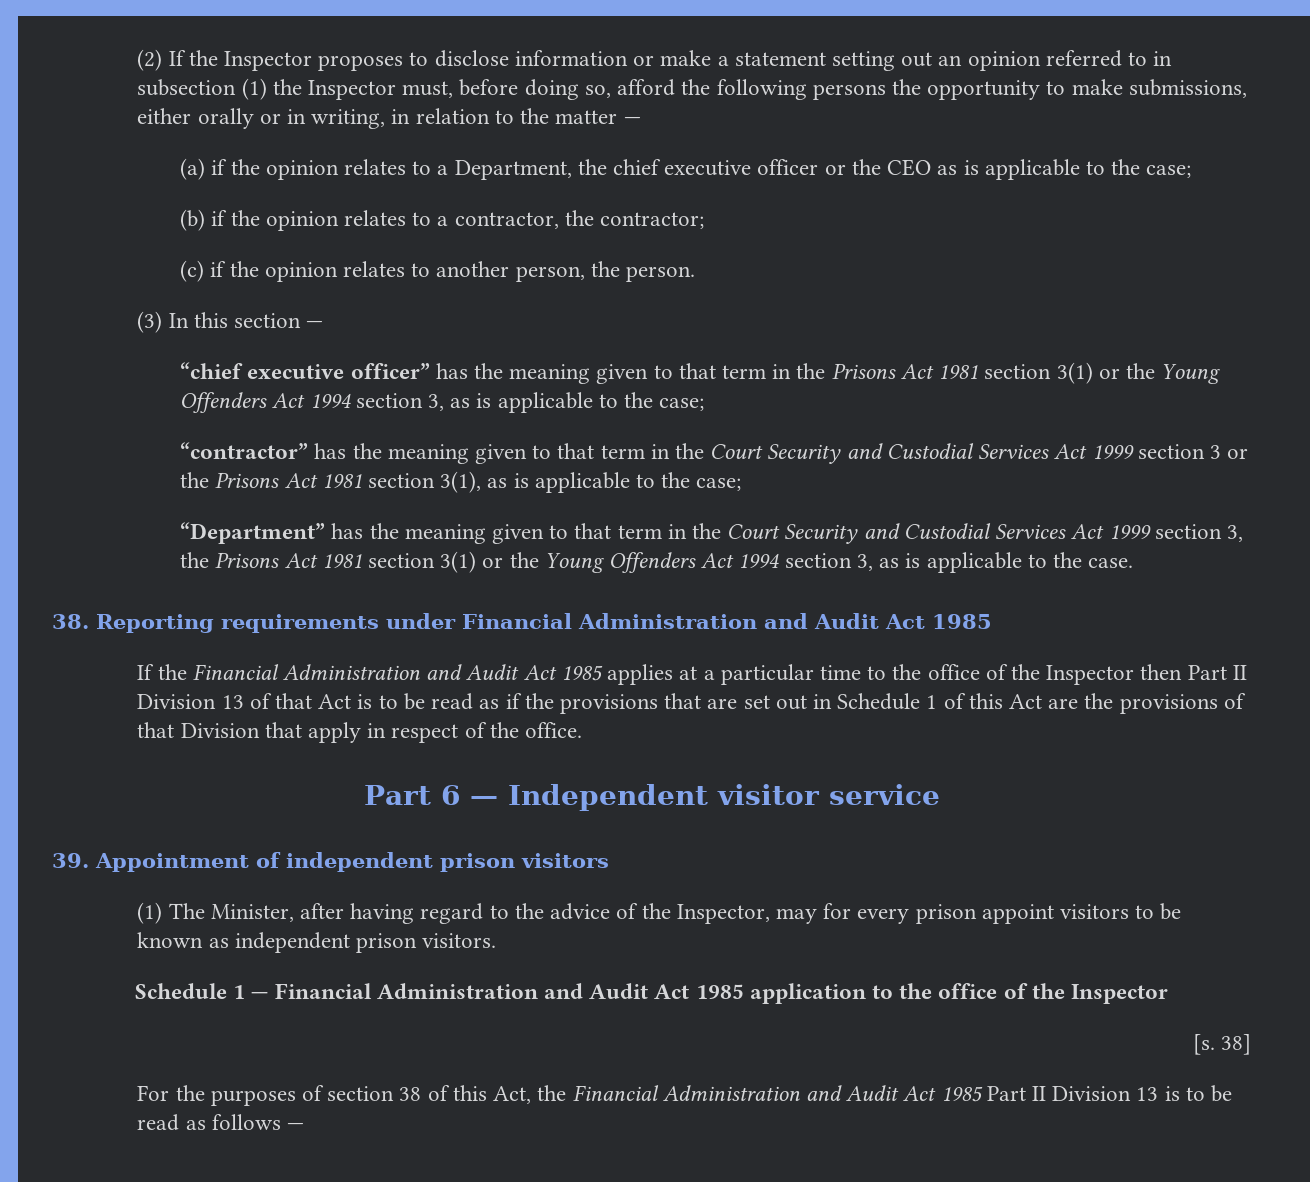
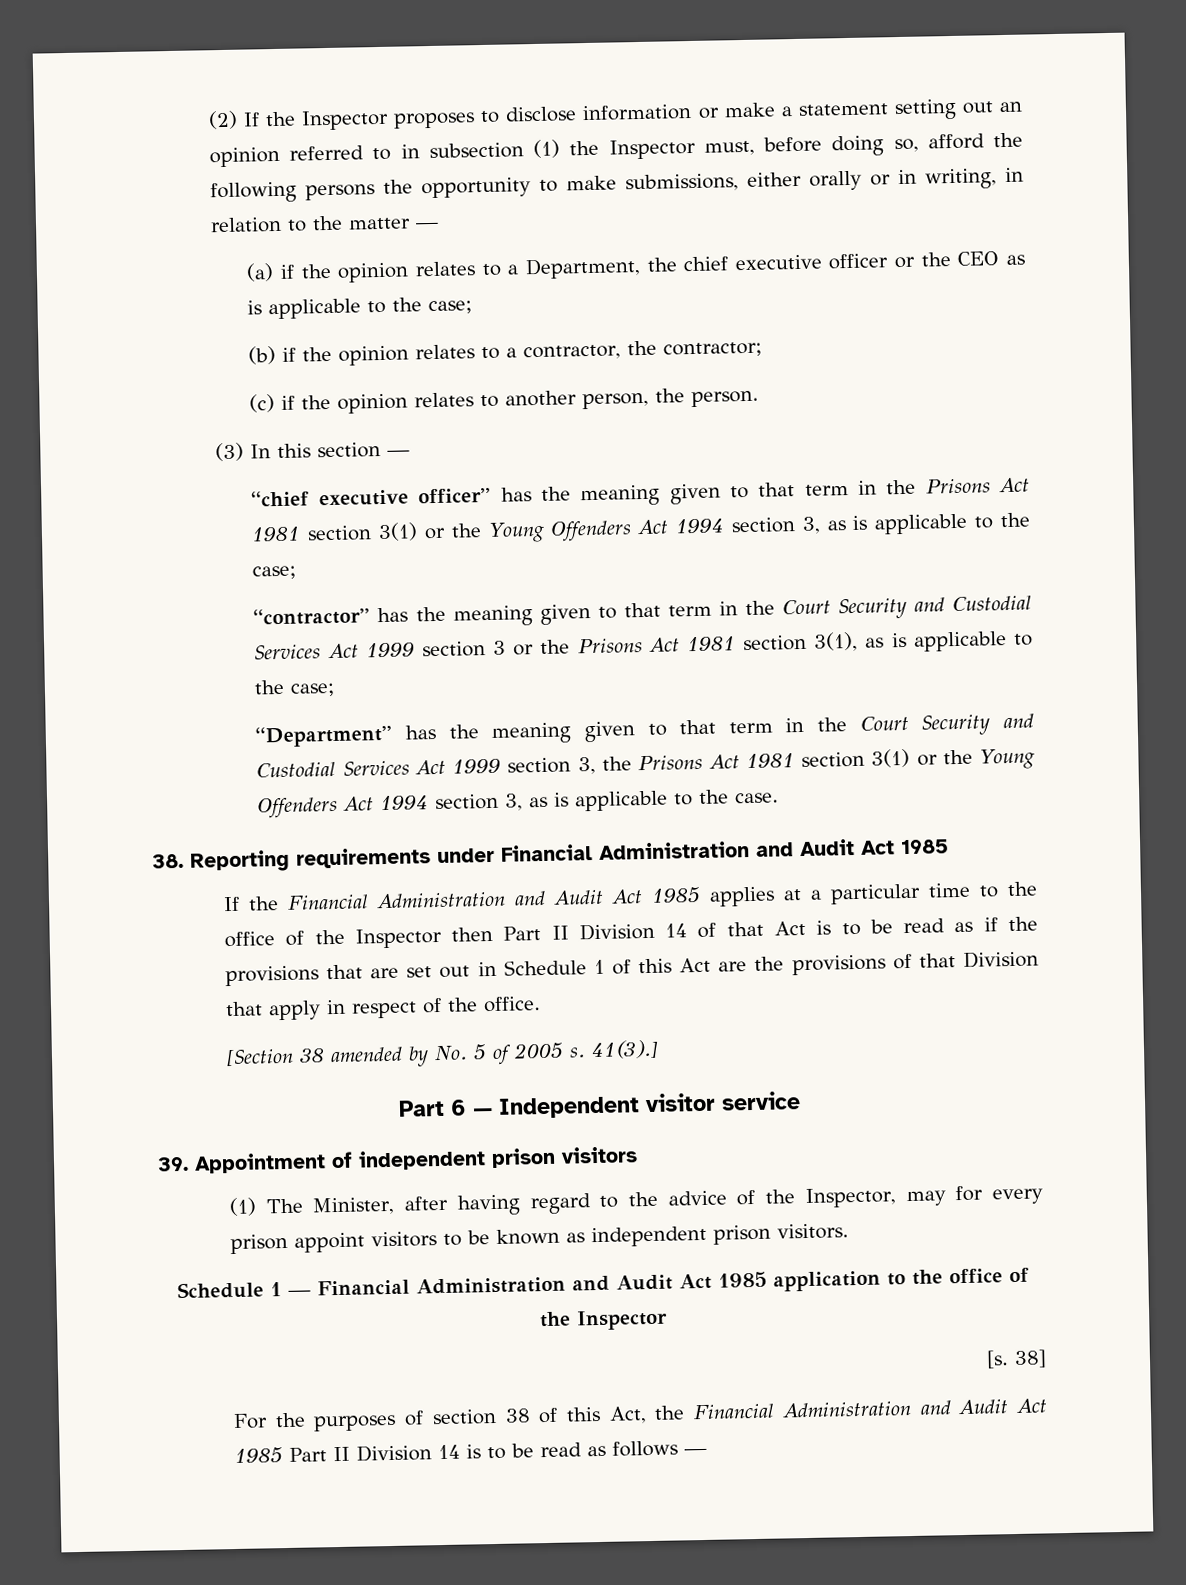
- If the Financial Administration and Audit Act 1985 applies at a particular time to the office of the Inspector then Part II Division 13 of that Act is to be read as if the provisions that are set out in Schedule 1 of this Act are the provisions of that Division that apply in respect of the office.
+ If the Financial Administration and Audit Act 1985 applies at a particular time to the office of the Inspector then Part II Division 14 of that Act is to be read as if the provisions that are set out in Schedule 1 of this Act are the provisions of that Division that apply in respect of the office.
+ [Section 38 amended by No. 5 of 2005 s. 41(3).]
- For the purposes of section 38 of this Act, the Financial Administration and Audit Act 1985 Part II Division 13 is to be read as follows —
+ For the purposes of section 38 of this Act, the Financial Administration and Audit Act 1985 Part II Division 14 is to be read as follows —

